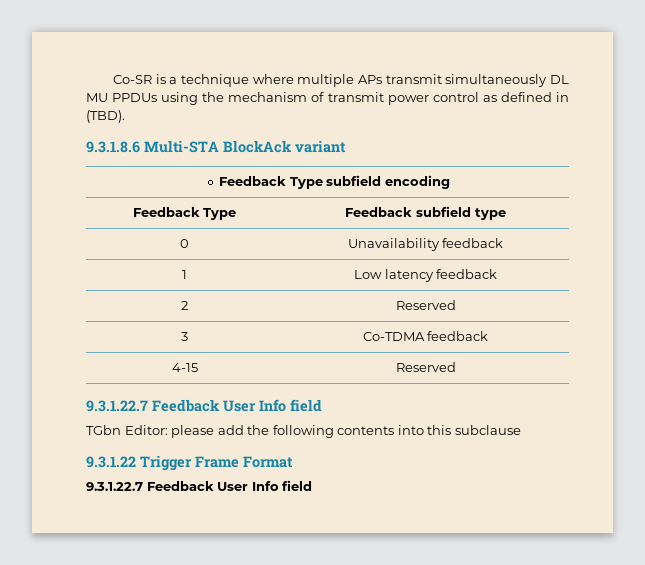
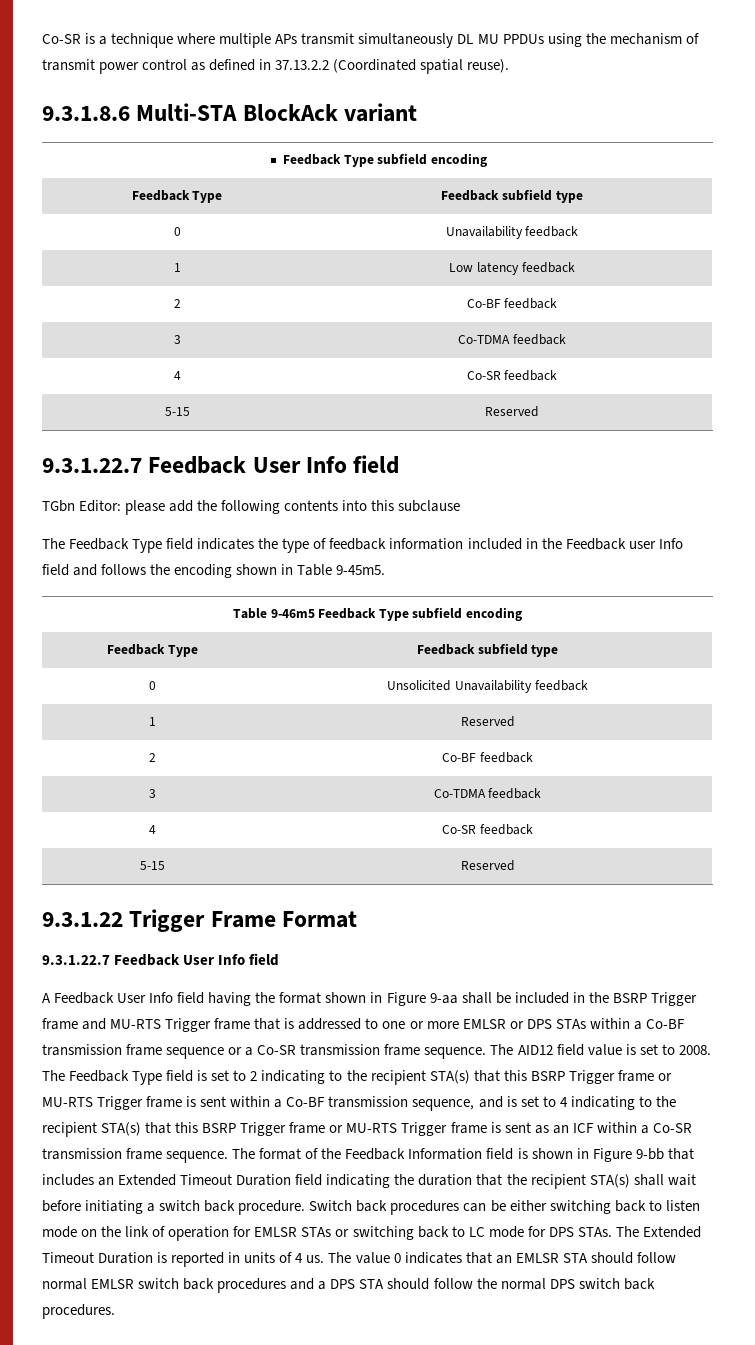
- Co-SR is a technique where multiple APs transmit simultaneously DL MU PPDUs using the mechanism of transmit power control as defined in (TBD).
+ Co-SR is a technique where multiple APs transmit simultaneously DL MU PPDUs using the mechanism of transmit power control as defined in 37.13.2.2 (Coordinated spatial reuse).
  1 | Low latency feedback
- 2 | Reserved
+ 2 | Co-BF feedback
  3 | Co-TDMA feedback
- 4-15 | Reserved
+ 4 | Co-SR feedback
+ 5-15 | Reserved
+ The Feedback Type field indicates the type of feedback information included in the Feedback user Info field and follows the encoding shown in Table 9-45m5.
+ Table 9-46m5 Feedback Type subfield encoding
+ Feedback Type | Feedback subfield type
+ 0 | Unsolicited Unavailability feedback
+ 1 | Reserved
+ 2 | Co-BF feedback
+ 3 | Co-TDMA feedback
+ 4 | Co-SR feedback
+ 5-15 | Reserved
+ A Feedback User Info field having the format shown in Figure 9-aa shall be included in the BSRP Trigger frame and MU-RTS Trigger frame that is addressed to one or more EMLSR or DPS STAs within a Co-BF transmission frame sequence or a Co-SR transmission frame sequence. The AID12 field value is set to 2008. The Feedback Type field is set to 2 indicating to the recipient STA(s) that this BSRP Trigger frame or MU-RTS Trigger frame is sent within a Co-BF transmission sequence, and is set to 4 indicating to the recipient STA(s) that this BSRP Trigger frame or MU-RTS Trigger frame is sent as an ICF within a Co-SR transmission frame sequence. The format of the Feedback Information field is shown in Figure 9-bb that includes an Extended Timeout Duration field indicating the duration that the recipient STA(s) shall wait before initiating a switch back procedure. Switch back procedures can be either switching back to listen mode on the link of operation for EMLSR STAs or switching back to LC mode for DPS STAs. The Extended Timeout Duration is reported in units of 4 us. The value 0 indicates that an EMLSR STA should follow normal EMLSR switch back procedures and a DPS STA should follow the normal DPS switch back procedures.

